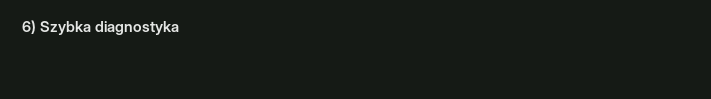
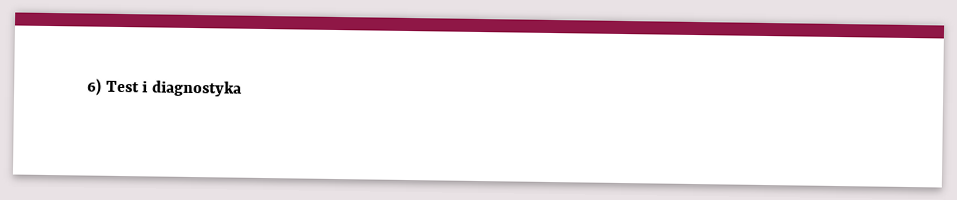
- 6) Szybka diagnostyka
+ 6) Test i diagnostyka

